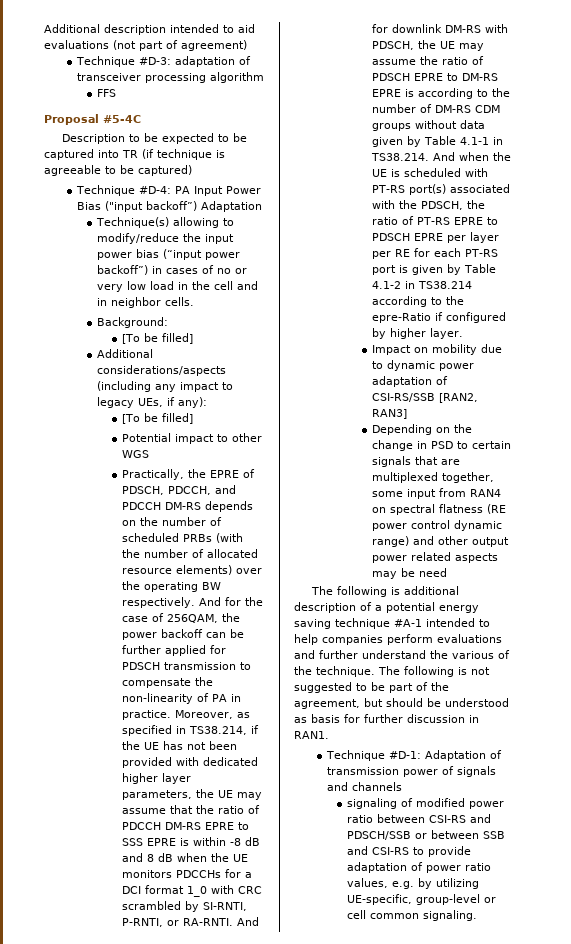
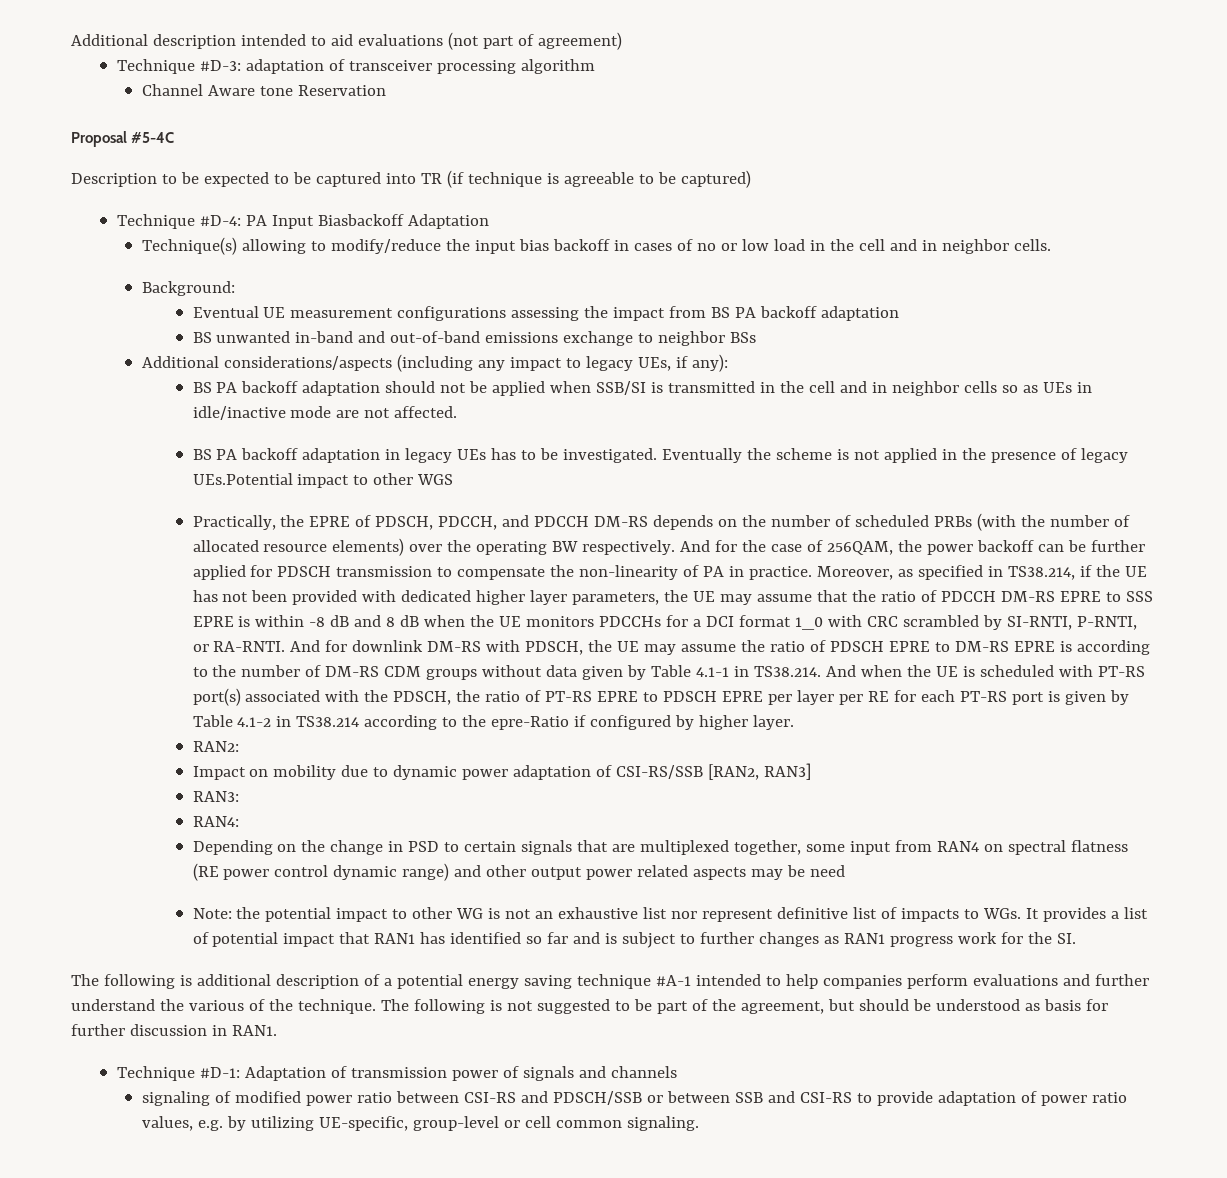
- FFS
+ Channel Aware tone Reservation
- Technique #D-4: PA Input Power Bias ("input backoff”) Adaptation
+ Technique #D-4: PA Input Biasbackoff Adaptation
- Technique(s) allowing to modify/reduce the input power bias (“input power backoff”) in cases of no or very low load in the cell and in neighbor cells.
+ Technique(s) allowing to modify/reduce the input bias backoff in cases of no or low load in the cell and in neighbor cells.
  Background:
- [To be filled]
+ Eventual UE measurement configurations assessing the impact from BS PA backoff adaptation
+ BS unwanted in-band and out-of-band emissions exchange to neighbor BSs
  Additional considerations/aspects (including any impact to legacy UEs, if any):
- [To be filled]
- Potential impact to other WGS
+ BS PA backoff adaptation should not be applied when SSB/SI is transmitted in the cell and in neighbor cells so as UEs in idle/inactive mode are not affected.
+ BS PA backoff adaptation in legacy UEs has to be investigated. Eventually the scheme is not applied in the presence of legacy UEs.Potential impact to other WGS
+ RAN2:
+ RAN3:
+ RAN4:
+ Note: the potential impact to other WG is not an exhaustive list nor represent definitive list of impacts to WGs. It provides a list of potential impact that RAN1 has identified so far and is subject to further changes as RAN1 progress work for the SI.

